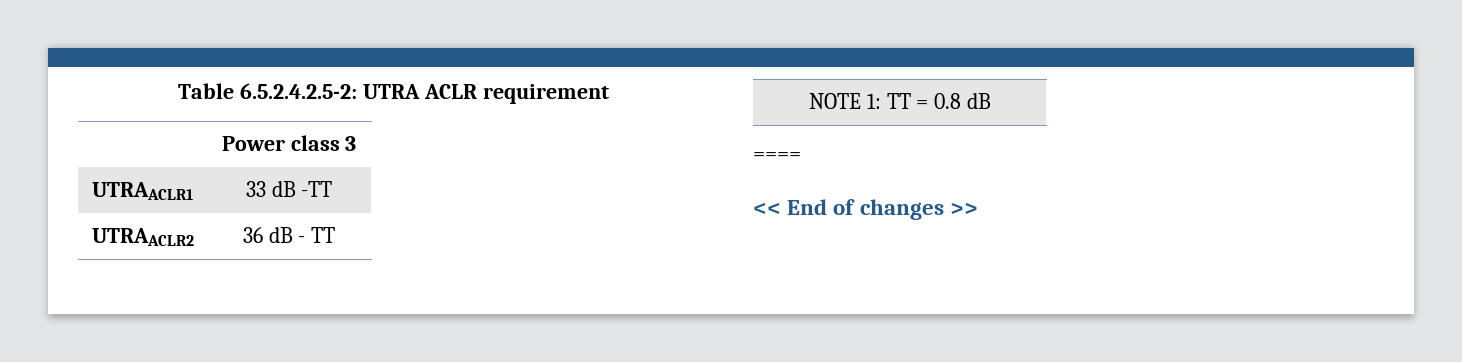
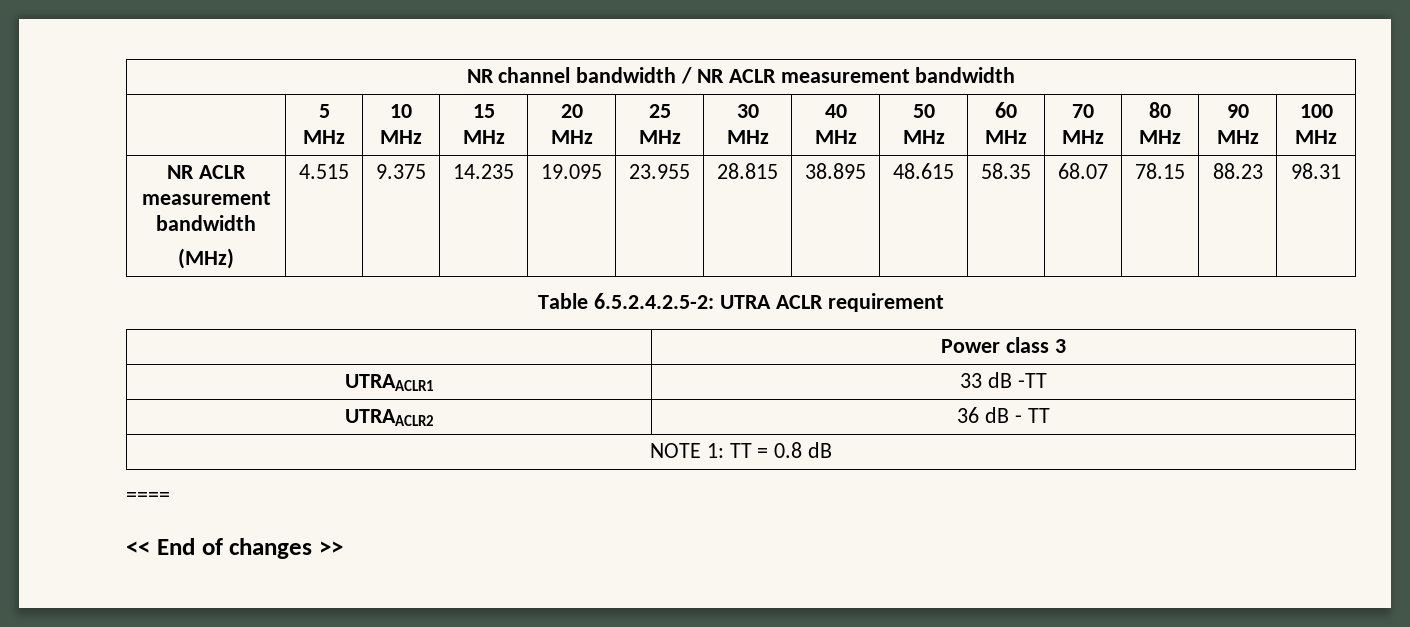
+ NR channel bandwidth / NR ACLR measurement bandwidth
+ | 5 MHz | 10 MHz | 15 MHz | 20 MHz | 25 MHz | 30 MHz | 40 MHz | 50 MHz | 60 MHz | 70 MHz | 80 MHz | 90 MHz | 100 MHz
+ NR ACLR measurement bandwidth
+ (MHz) | 4.515 | 9.375 | 14.235 | 19.095 | 23.955 | 28.815 | 38.895 | 48.615 | 58.35 | 68.07 | 78.15 | 88.23 | 98.31

